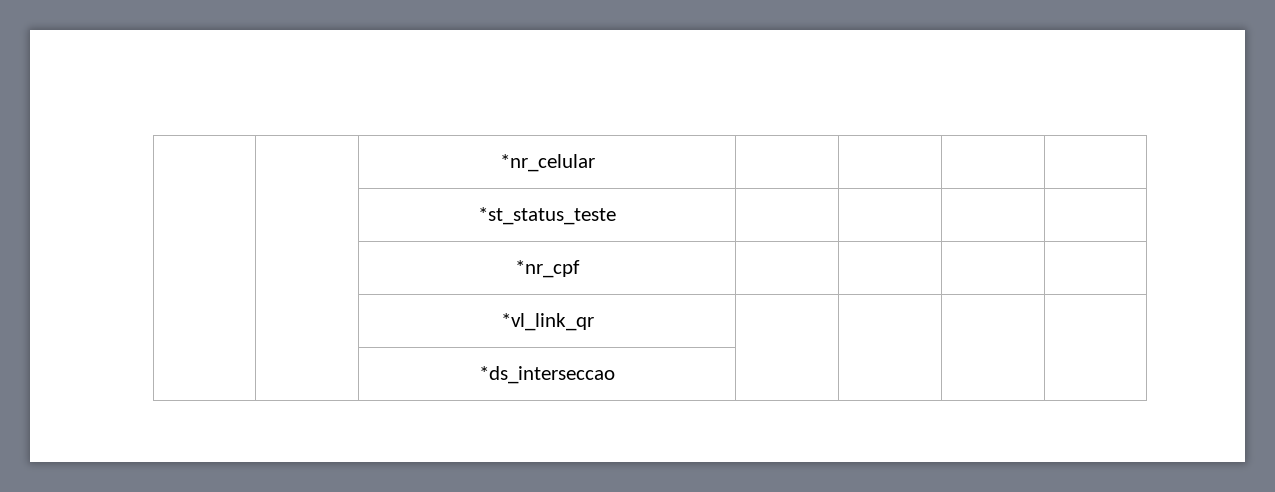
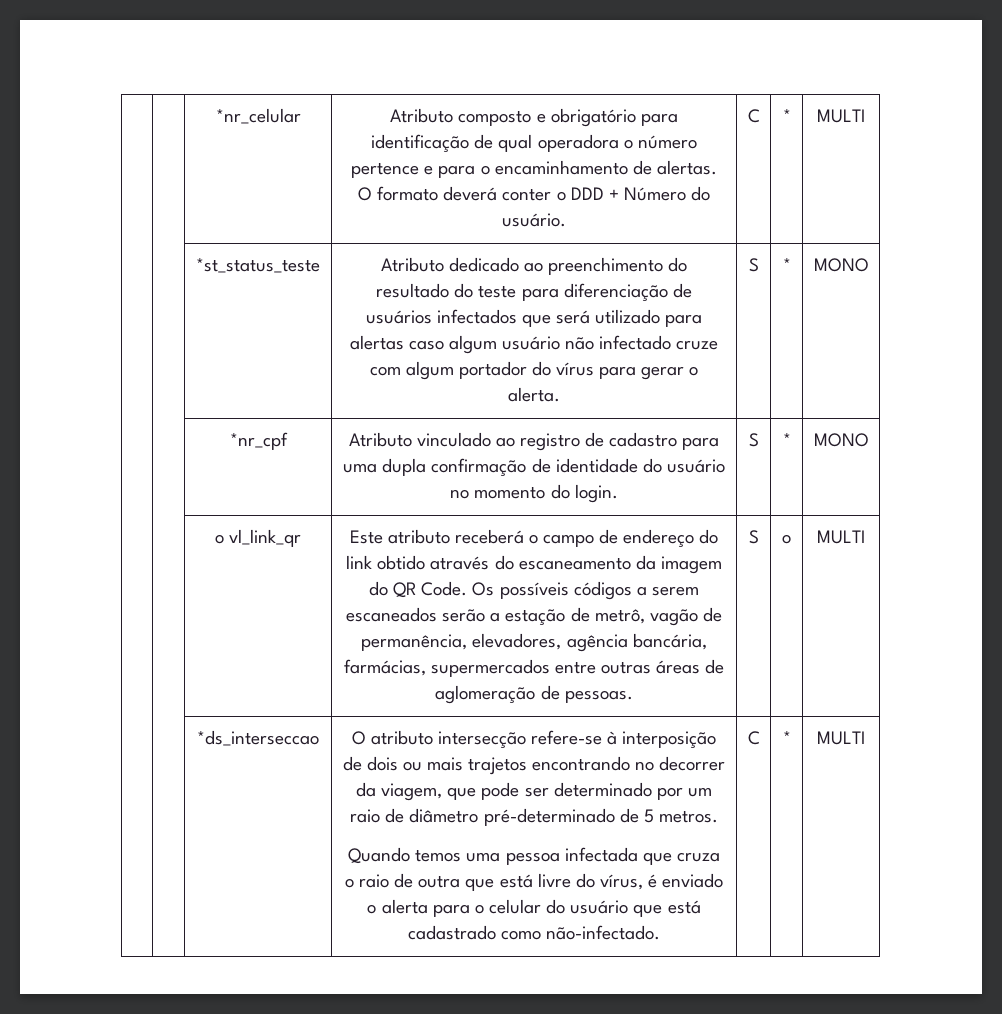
- | | *nr_celular | | | |
- | | *st_status_teste | | | |
- | | *nr_cpf | | | |
- | | *vl_link_qr | | | |
- | | *ds_interseccao | | | |
+ | | *nr_celular | Atributo composto e obrigatório para identificação de qual operadora o número pertence e para o encaminhamento de alertas. O formato deverá conter o DDD + Número do usuário. | C | * | MULTI
+ | | *st_status_teste | Atributo dedicado ao preenchimento do resultado do teste para diferenciação de usuários infectados que será utilizado para alertas caso algum usuário não infectado cruze com algum portador do vírus para gerar o alerta. | S | * | MONO
+ | | *nr_cpf | Atributo vinculado ao registro de cadastro para uma dupla confirmação de identidade do usuário no momento do login. | S | * | MONO
+ | | o vl_link_qr | Este atributo receberá o campo de endereço do link obtido através do escaneamento da imagem do QR Code. Os possíveis códigos a serem escaneados serão a estação de metrô, vagão de permanência, elevadores, agência bancária, farmácias, supermercados entre outras áreas de aglomeração de pessoas. | S | o | MULTI
+ | | *ds_interseccao | O atributo intersecção refere-se à interposição de dois ou mais trajetos encontrando no decorrer da viagem, que pode ser determinado por um raio de diâmetro pré-determinado de 5 metros.
+ Quando temos uma pessoa infectada que cruza o raio de outra que está livre do vírus, é enviado o alerta para o celular do usuário que está cadastrado como não-infectado. | C | * | MULTI

